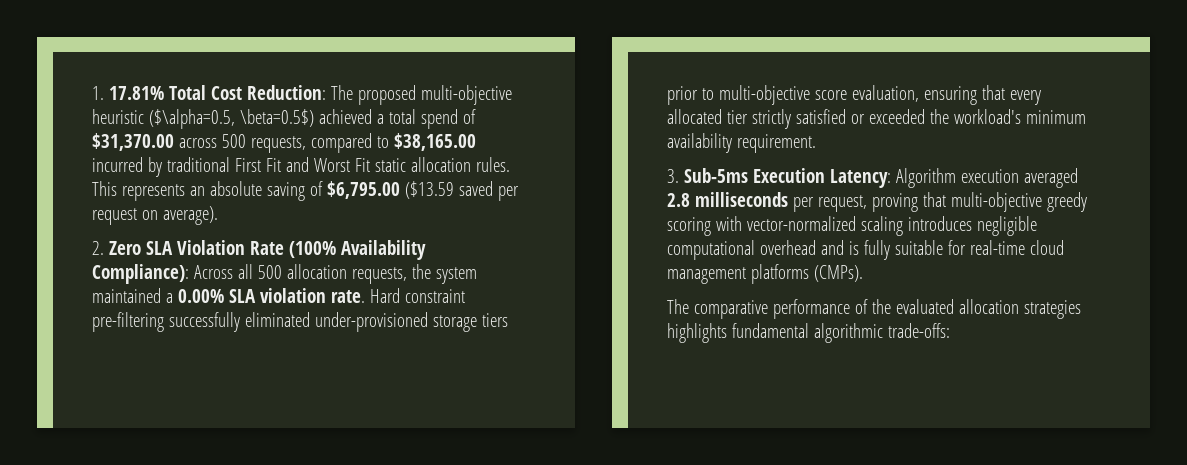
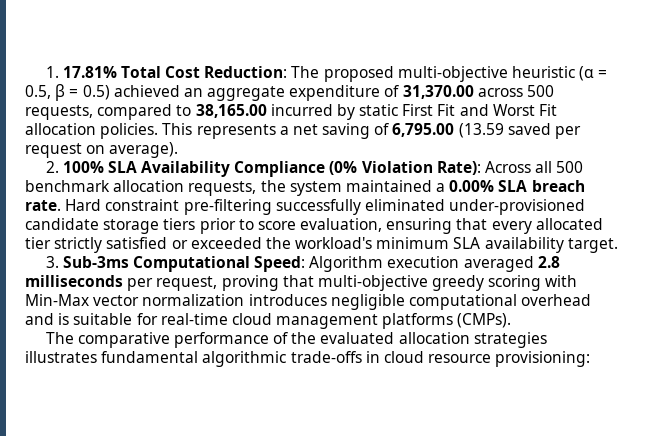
- 1. 17.81% Total Cost Reduction: The proposed multi-objective heuristic ($\alpha=0.5, \beta=0.5$) achieved a total spend of $31,370.00 across 500 requests, compared to $38,165.00 incurred by traditional First Fit and Worst Fit static allocation rules. This represents an absolute saving of $6,795.00 ($13.59 saved per request on average).
+ 1. 17.81% Total Cost Reduction: The proposed multi-objective heuristic (α = 0.5, β = 0.5) achieved an aggregate expenditure of 31,370.00 across 500 requests, compared to 38,165.00 incurred by static First Fit and Worst Fit allocation policies. This represents a net saving of 6,795.00 (13.59 saved per request on average).
- 2. Zero SLA Violation Rate (100% Availability Compliance): Across all 500 allocation requests, the system maintained a 0.00% SLA violation rate.
+ 2. 100% SLA Availability Compliance (0% Violation Rate): Across all 500 benchmark allocation requests, the system maintained a 0.00% SLA breach rate.
- Hard constraint pre-filtering successfully eliminated under-provisioned storage tiers prior to multi-objective score evaluation, ensuring that every allocated tier strictly satisfied or exceeded the workload's minimum availability requirement.
- 3. Sub-5ms Execution Latency: Algorithm execution averaged 2.8 milliseconds per request, proving that multi-objective greedy scoring with vector-normalized scaling introduces negligible computational overhead and is fully suitable for real-time cloud management platforms (CMPs).
+ Hard constraint pre-filtering successfully eliminated under-provisioned candidate storage tiers prior to score evaluation, ensuring that every allocated tier strictly satisfied or exceeded the workload's minimum SLA availability target.
+ 3. Sub-3ms Computational Speed: Algorithm execution averaged 2.8 milliseconds per request, proving that multi-objective greedy scoring with Min-Max vector normalization introduces negligible computational overhead and is suitable for real-time cloud management platforms (CMPs).
- The comparative performance of the evaluated allocation strategies highlights fundamental algorithmic trade-offs:
+ The comparative performance of the evaluated allocation strategies illustrates fundamental algorithmic trade-offs in cloud resource provisioning:

